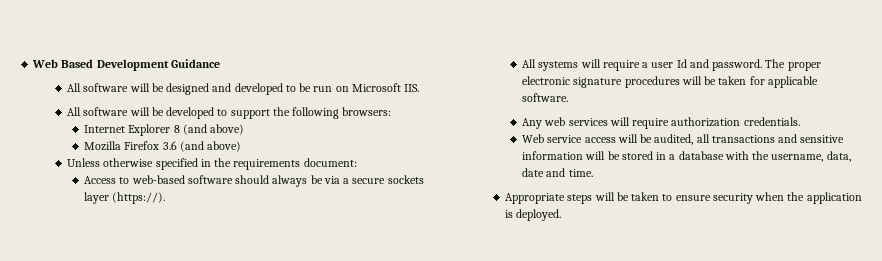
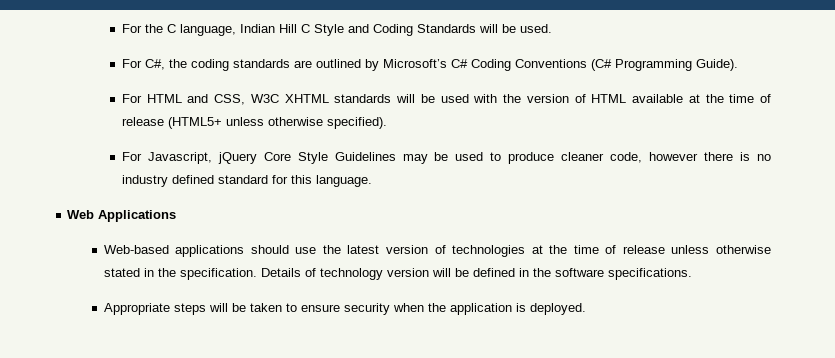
- Web Based Development Guidance
- All software will be designed and developed to be run on Microsoft IIS.
- All software will be developed to support the following browsers:
- Internet Explorer 8 (and above)
- Mozilla Firefox 3.6 (and above)
- Unless otherwise specified in the requirements document:
- Access to web-based software should always be via a secure sockets layer (https://).
- All systems will require a user Id and password. The proper electronic signature procedures will be taken for applicable software.
- Any web services will require authorization credentials.
- Web service access will be audited, all transactions and sensitive information will be stored in a database with the username, data, date and time.
+ For the C language, Indian Hill C Style and Coding Standards will be used.
+ For C#, the coding standards are outlined by Microsoft’s C# Coding Conventions (C# Programming Guide).
+ For HTML and CSS, W3C XHTML standards will be used with the version of HTML available at the time of release (HTML5+ unless otherwise specified).
+ For Javascript, jQuery Core Style Guidelines may be used to produce cleaner code, however there is no industry defined standard for this language.
+ Web Applications
+ Web-based applications should use the latest version of technologies at the time of release unless otherwise stated in the specification. Details of technology version will be defined in the software specifications.

